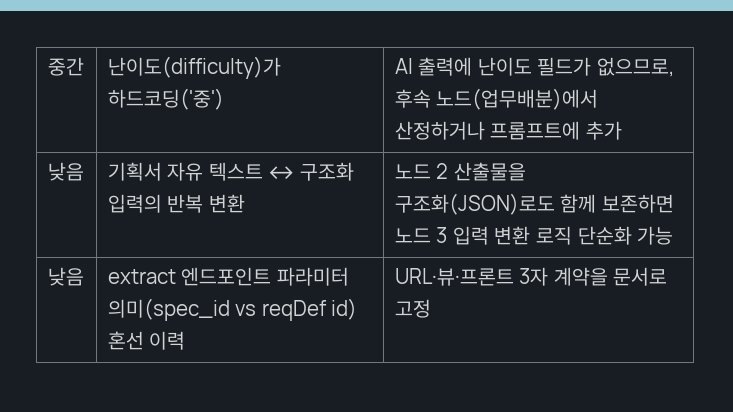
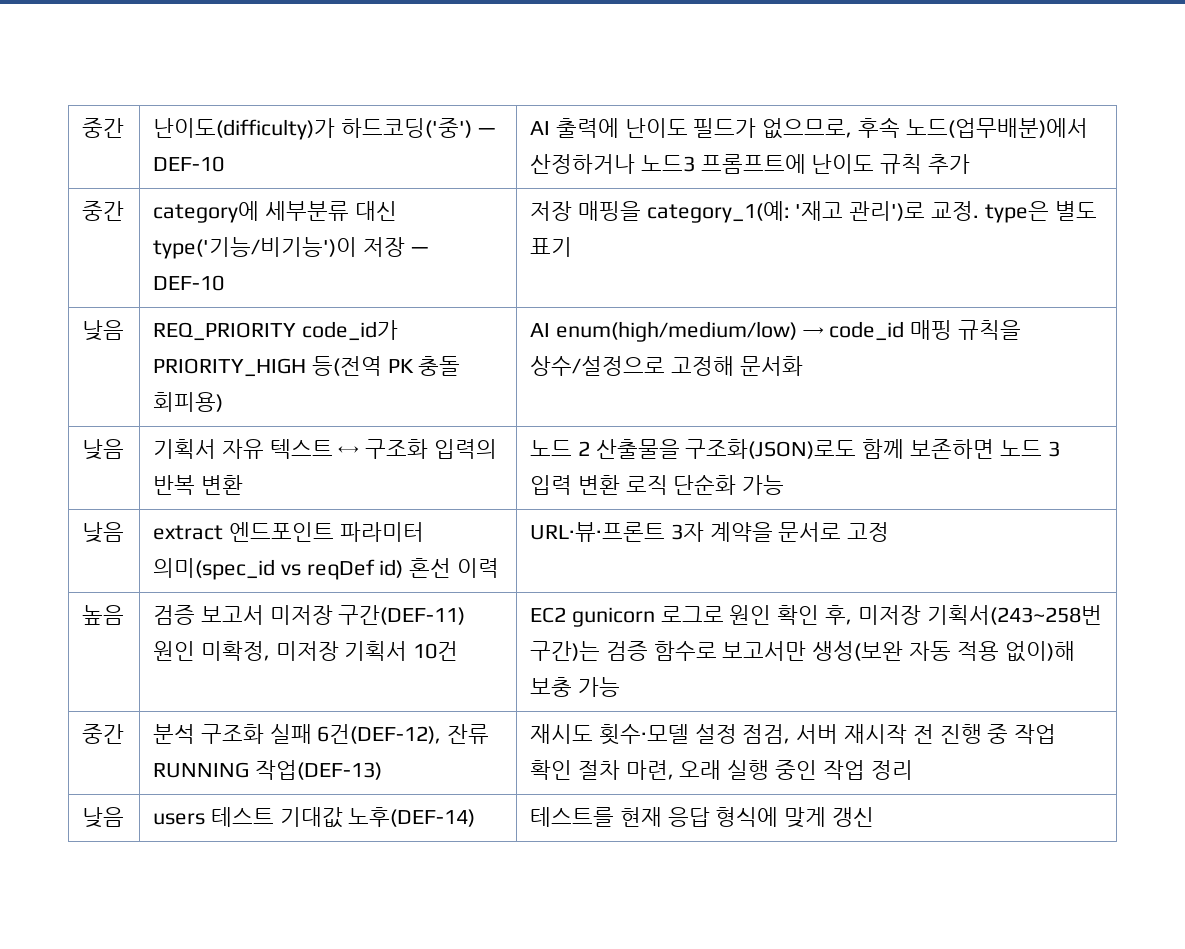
- 중간 | 난이도(difficulty)가 하드코딩('중') | AI 출력에 난이도 필드가 없으므로, 후속 노드(업무배분)에서 산정하거나 프롬프트에 추가
+ 중간 | 난이도(difficulty)가 하드코딩('중') — DEF-10 | AI 출력에 난이도 필드가 없으므로, 후속 노드(업무배분)에서 산정하거나 노드3 프롬프트에 난이도 규칙 추가
+ 중간 | category에 세부분류 대신 type('기능/비기능')이 저장 — DEF-10 | 저장 매핑을 category_1(예: '재고 관리')로 교정. type은 별도 표기
+ 낮음 | REQ_PRIORITY code_id가 PRIORITY_HIGH 등(전역 PK 충돌 회피용) | AI enum(high/medium/low) → code_id 매핑 규칙을 상수/설정으로 고정해 문서화
+ 높음 | 검증 보고서 미저장 구간(DEF-11) 원인 미확정, 미저장 기획서 10건 | EC2 gunicorn 로그로 원인 확인 후, 미저장 기획서(243~258번 구간)는 검증 함수로 보고서만 생성(보완 자동 적용 없이)해 보충 가능
+ 중간 | 분석 구조화 실패 6건(DEF-12), 잔류 RUNNING 작업(DEF-13) | 재시도 횟수·모델 설정 점검, 서버 재시작 전 진행 중 작업 확인 절차 마련, 오래 실행 중인 작업 정리
+ 낮음 | users 테스트 기대값 노후(DEF-14) | 테스트를 현재 응답 형식에 맞게 갱신

